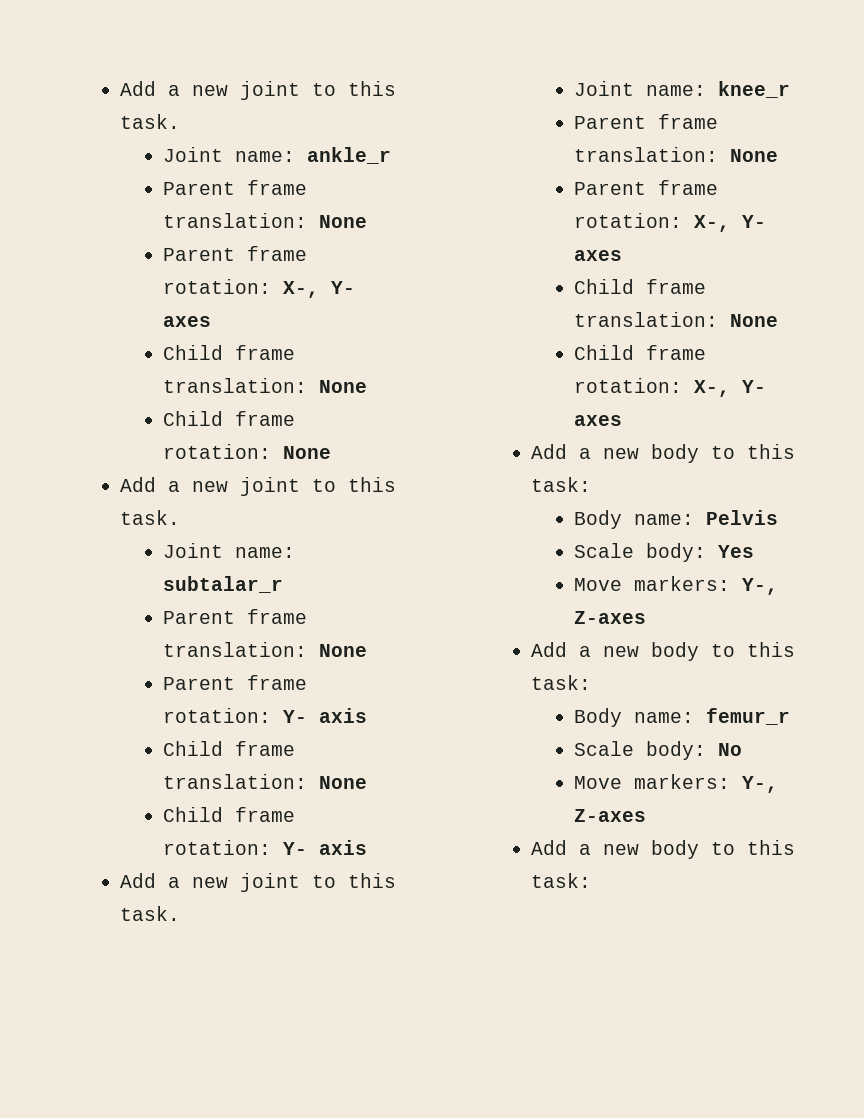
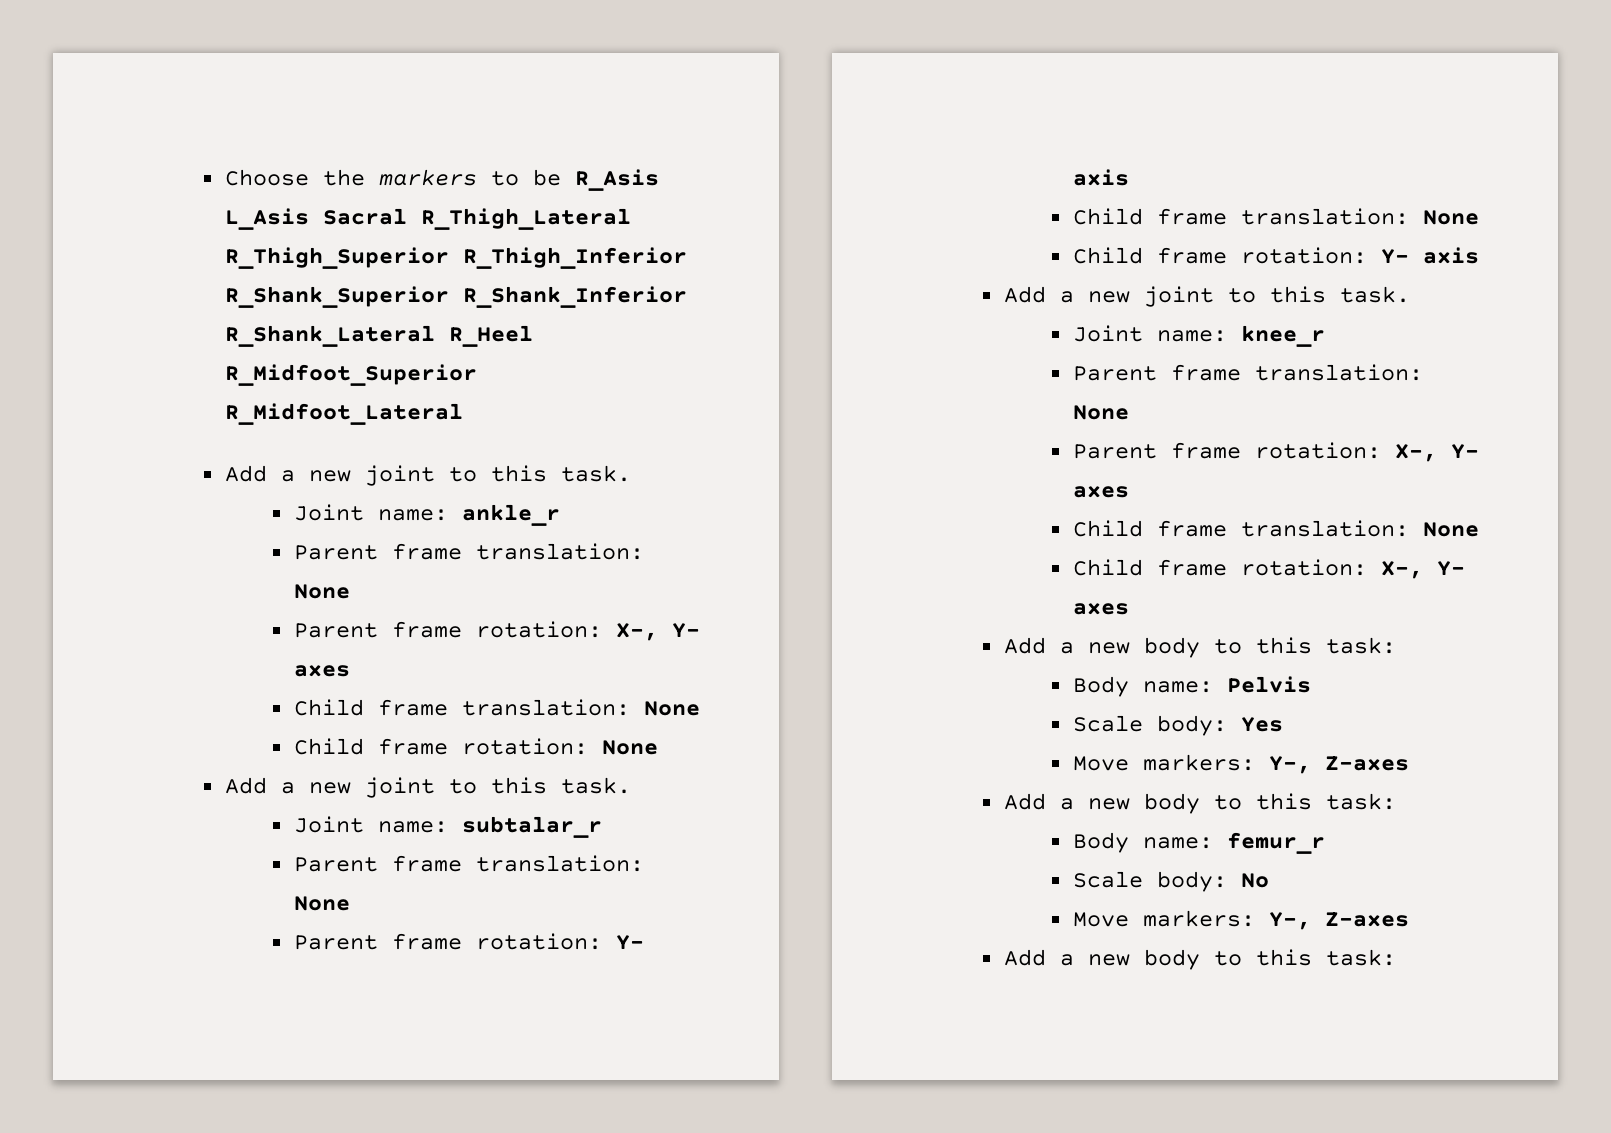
+ Choose the markers to be R_Asis L_Asis Sacral R_Thigh_Lateral R_Thigh_Superior R_Thigh_Inferior R_Shank_Superior R_Shank_Inferior R_Shank_Lateral R_Heel R_Midfoot_Superior R_Midfoot_Lateral

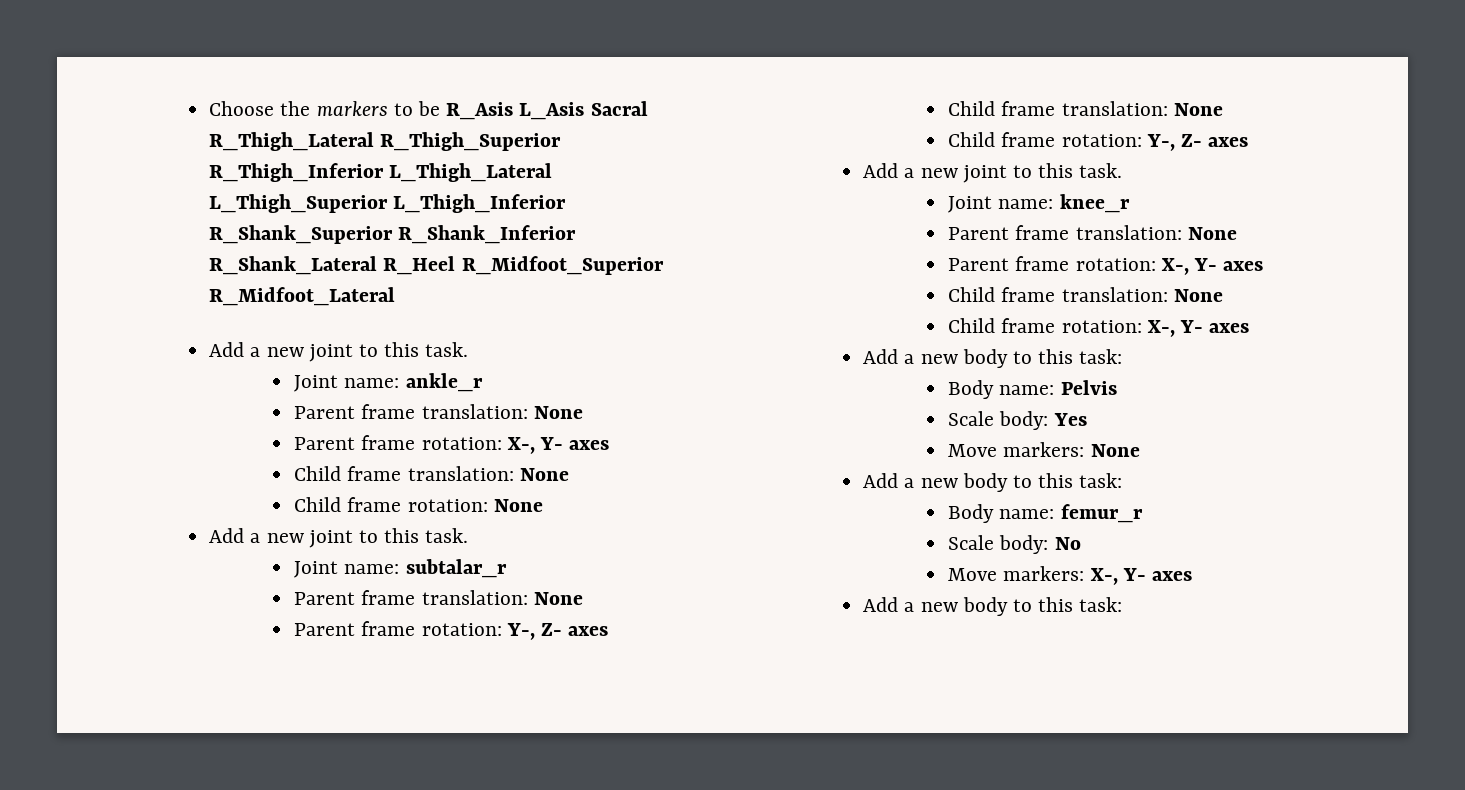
- Choose the markers to be R_Asis L_Asis Sacral R_Thigh_Lateral R_Thigh_Superior R_Thigh_Inferior R_Shank_Superior R_Shank_Inferior R_Shank_Lateral R_Heel R_Midfoot_Superior R_Midfoot_Lateral
+ Choose the markers to be R_Asis L_Asis Sacral R_Thigh_Lateral R_Thigh_Superior R_Thigh_Inferior L_Thigh_Lateral L_Thigh_Superior L_Thigh_Inferior R_Shank_Superior R_Shank_Inferior R_Shank_Lateral R_Heel R_Midfoot_Superior R_Midfoot_Lateral
- Parent frame rotation: Y- axis
+ Parent frame rotation: Y-, Z- axes
  Child frame translation: None
- Child frame rotation: Y- axis
+ Child frame rotation: Y-, Z- axes
  Scale body: Yes
- Move markers: Y-, Z-axes
+ Move markers: None
  Scale body: No
- Move markers: Y-, Z-axes
+ Move markers: X-, Y- axes

